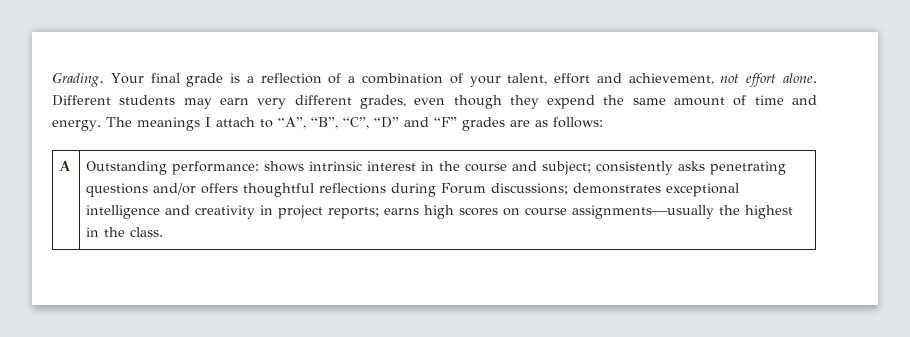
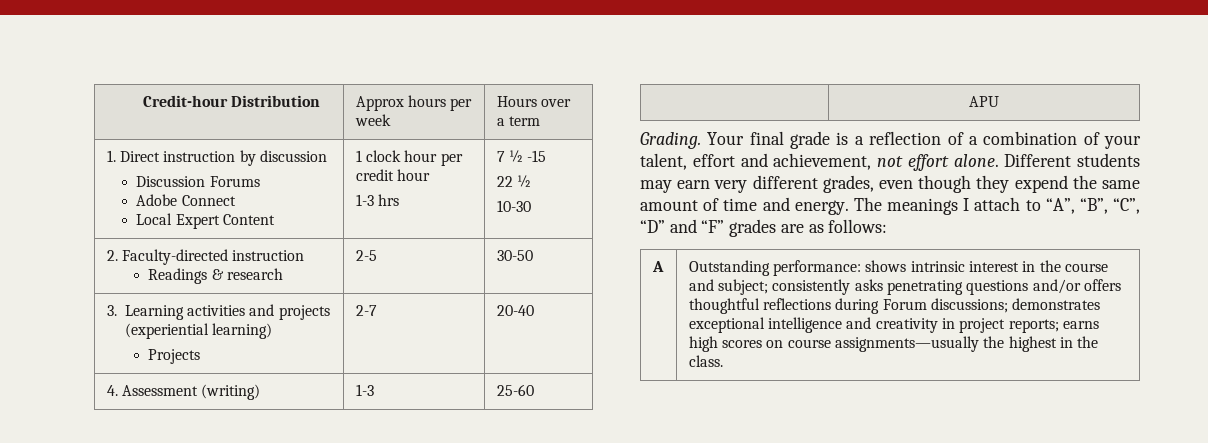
+ Credit-hour Distribution | Approx hours per week | Hours over a term
+ 1. Direct instruction by discussion
+ Discussion Forums
+ Adobe Connect
+ Local Expert Content | 1 clock hour per credit hour
+ 1-3 hrs | 7 ½ -15
+ 22 ½
+ 10-30
+ 2. Faculty-directed instruction
+ Readings & research | 2-5 | 30-50
+ 3. Learning activities and projects (experiential learning)
+ Projects | 2-7 | 20-40
+ 4. Assessment (writing) | 1-3 | 25-60
+ | APU

